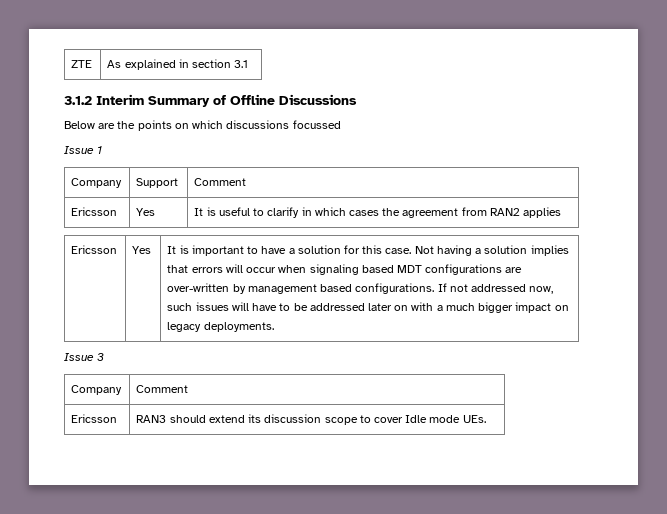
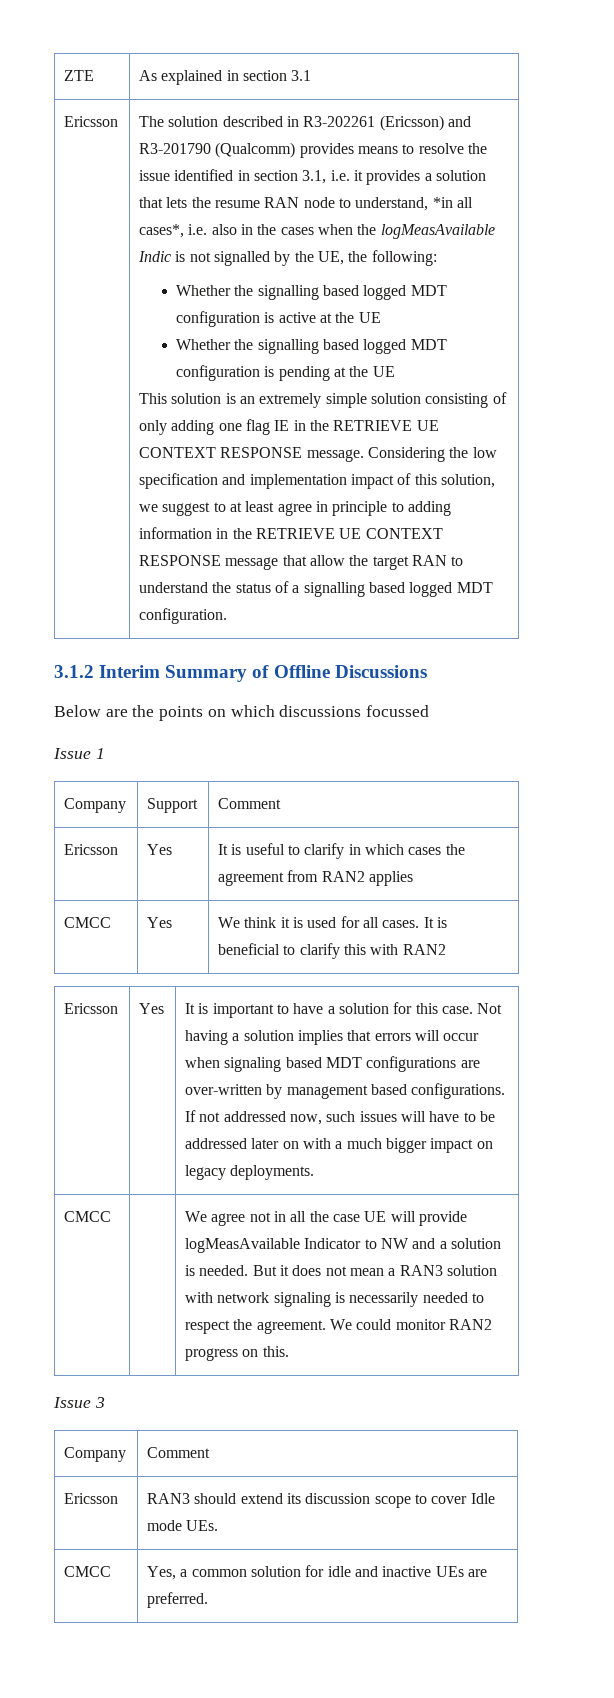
+ Ericsson | The solution described in R3-202261 (Ericsson) and R3-201790 (Qualcomm) provides means to resolve the issue identified in section 3.1, i.e. it provides a solution that lets the resume RAN node to understand, *in all cases*, i.e. also in the cases when the logMeasAvailable Indic is not signalled by the UE, the following:
+ Whether the signalling based logged MDT configuration is active at the UE
+ Whether the signalling based logged MDT configuration is pending at the UE
+ This solution is an extremely simple solution consisting of only adding one flag IE in the RETRIEVE UE CONTEXT RESPONSE message. Considering the low specification and implementation impact of this solution, we suggest to at least agree in principle to adding information in the RETRIEVE UE CONTEXT RESPONSE message that allow the target RAN to understand the status of a signalling based logged MDT configuration.
+ CMCC | Yes | We think it is used for all cases. It is beneficial to clarify this with RAN2
+ CMCC | | We agree not in all the case UE will provide logMeasAvailable Indicator to NW and a solution is needed. But it does not mean a RAN3 solution with network signaling is necessarily needed to respect the agreement. We could monitor RAN2 progress on this.
+ CMCC | Yes, a common solution for idle and inactive UEs are preferred.

